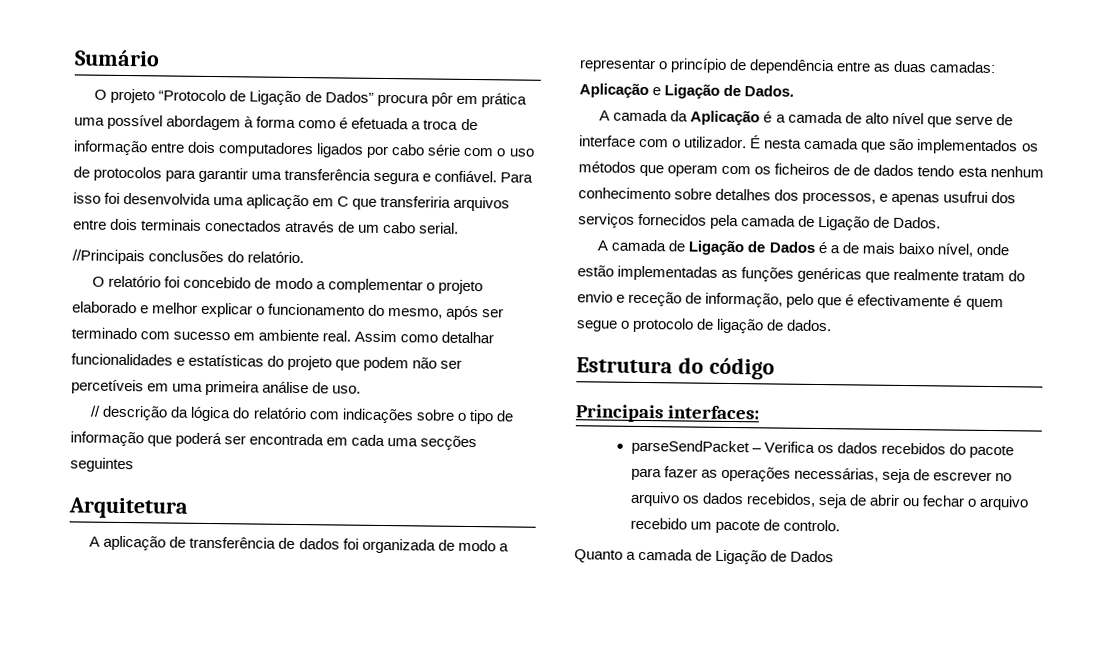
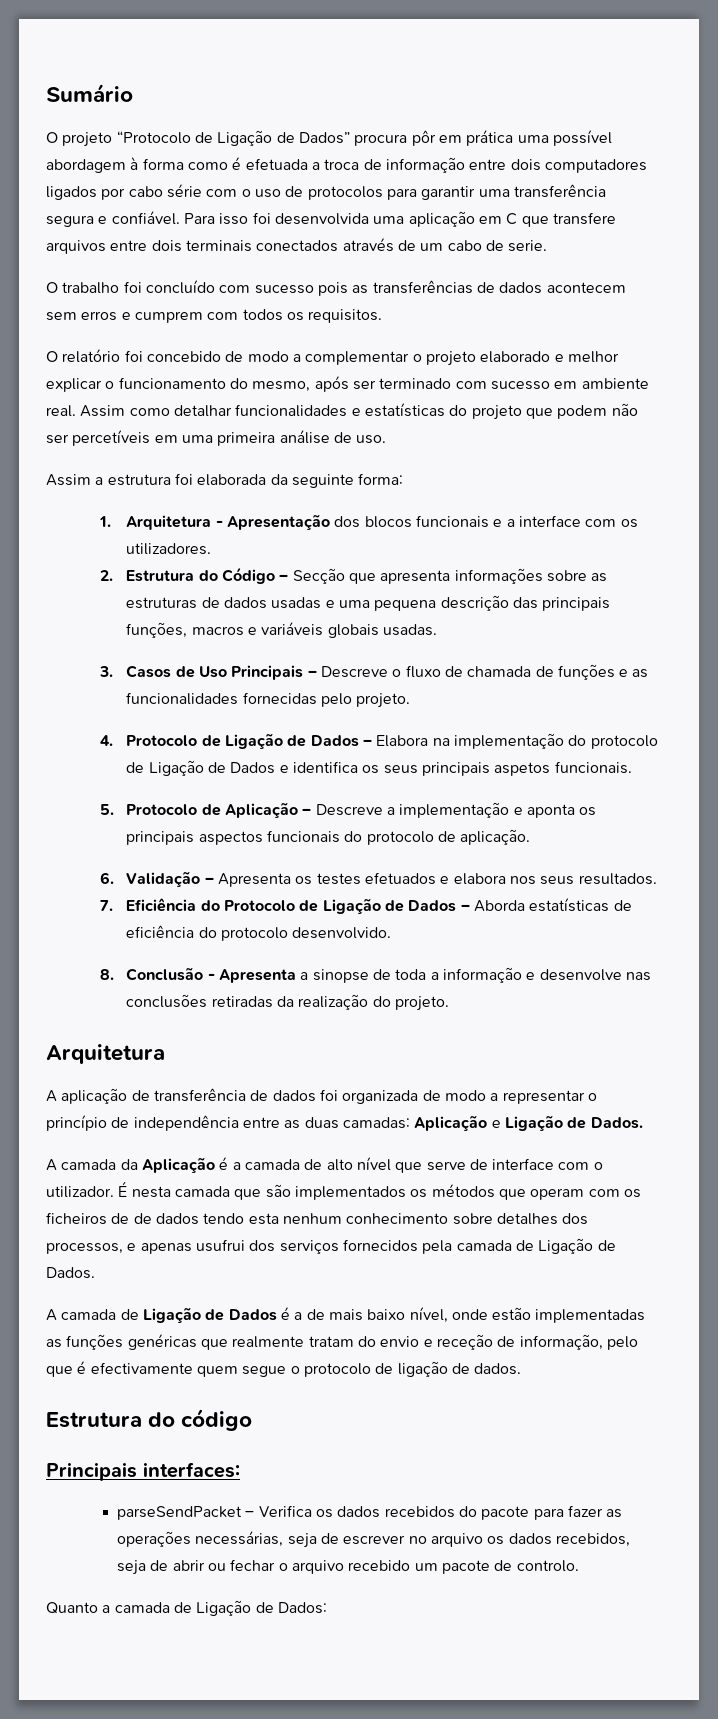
- Para isso foi desenvolvida uma aplicação em C que transferiria arquivos entre dois terminais conectados através de um cabo serial.
- //Principais conclusões do relatório.
+ Para isso foi desenvolvida uma aplicação em C que transfere arquivos entre dois terminais conectados através de um cabo de serie.
+ O trabalho foi concluído com sucesso pois as transferências de dados acontecem sem erros e cumprem com todos os requisitos.
- // descrição da lógica do relatório com indicações sobre o tipo de informação que poderá ser encontrada em cada uma secções seguintes
+ Assim a estrutura foi elaborada da seguinte forma:
+ 1. Arquitetura - Apresentação dos blocos funcionais e a interface com os utilizadores.
+ 2. Estrutura do Código – Secção que apresenta informações sobre as estruturas de dados usadas e uma pequena descrição das principais funções, macros e variáveis globais usadas.
+ 3. Casos de Uso Principais – Descreve o fluxo de chamada de funções e as funcionalidades fornecidas pelo projeto.
+ 4. Protocolo de Ligação de Dados – Elabora na implementação do protocolo de Ligação de Dados e identifica os seus principais aspetos funcionais.
+ 5. Protocolo de Aplicação – Descreve a implementação e aponta os principais aspectos funcionais do protocolo de aplicação.
+ 6. Validação – Apresenta os testes efetuados e elabora nos seus resultados.
+ 7. Eficiência do Protocolo de Ligação de Dados – Aborda estatísticas de eficiência do protocolo desenvolvido.
+ 8. Conclusão - Apresenta a sinopse de toda a informação e desenvolve nas conclusões retiradas da realização do projeto.
- A aplicação de transferência de dados foi organizada de modo a representar o princípio de dependência entre as duas camadas: Aplicação e Ligação de Dados.
+ A aplicação de transferência de dados foi organizada de modo a representar o princípio de independência entre as duas camadas: Aplicação e Ligação de Dados.
- A camada de Ligação de Dados é a de mais baixo nível, onde estão implementadas as funções genéricas que realmente tratam do envio e receção de informação, pelo que é efectivamente é quem segue o protocolo de ligação de dados.
+ A camada de Ligação de Dados é a de mais baixo nível, onde estão implementadas as funções genéricas que realmente tratam do envio e receção de informação, pelo que é efectivamente quem segue o protocolo de ligação de dados.
- Quanto a camada de Ligação de Dados
+ Quanto a camada de Ligação de Dados:

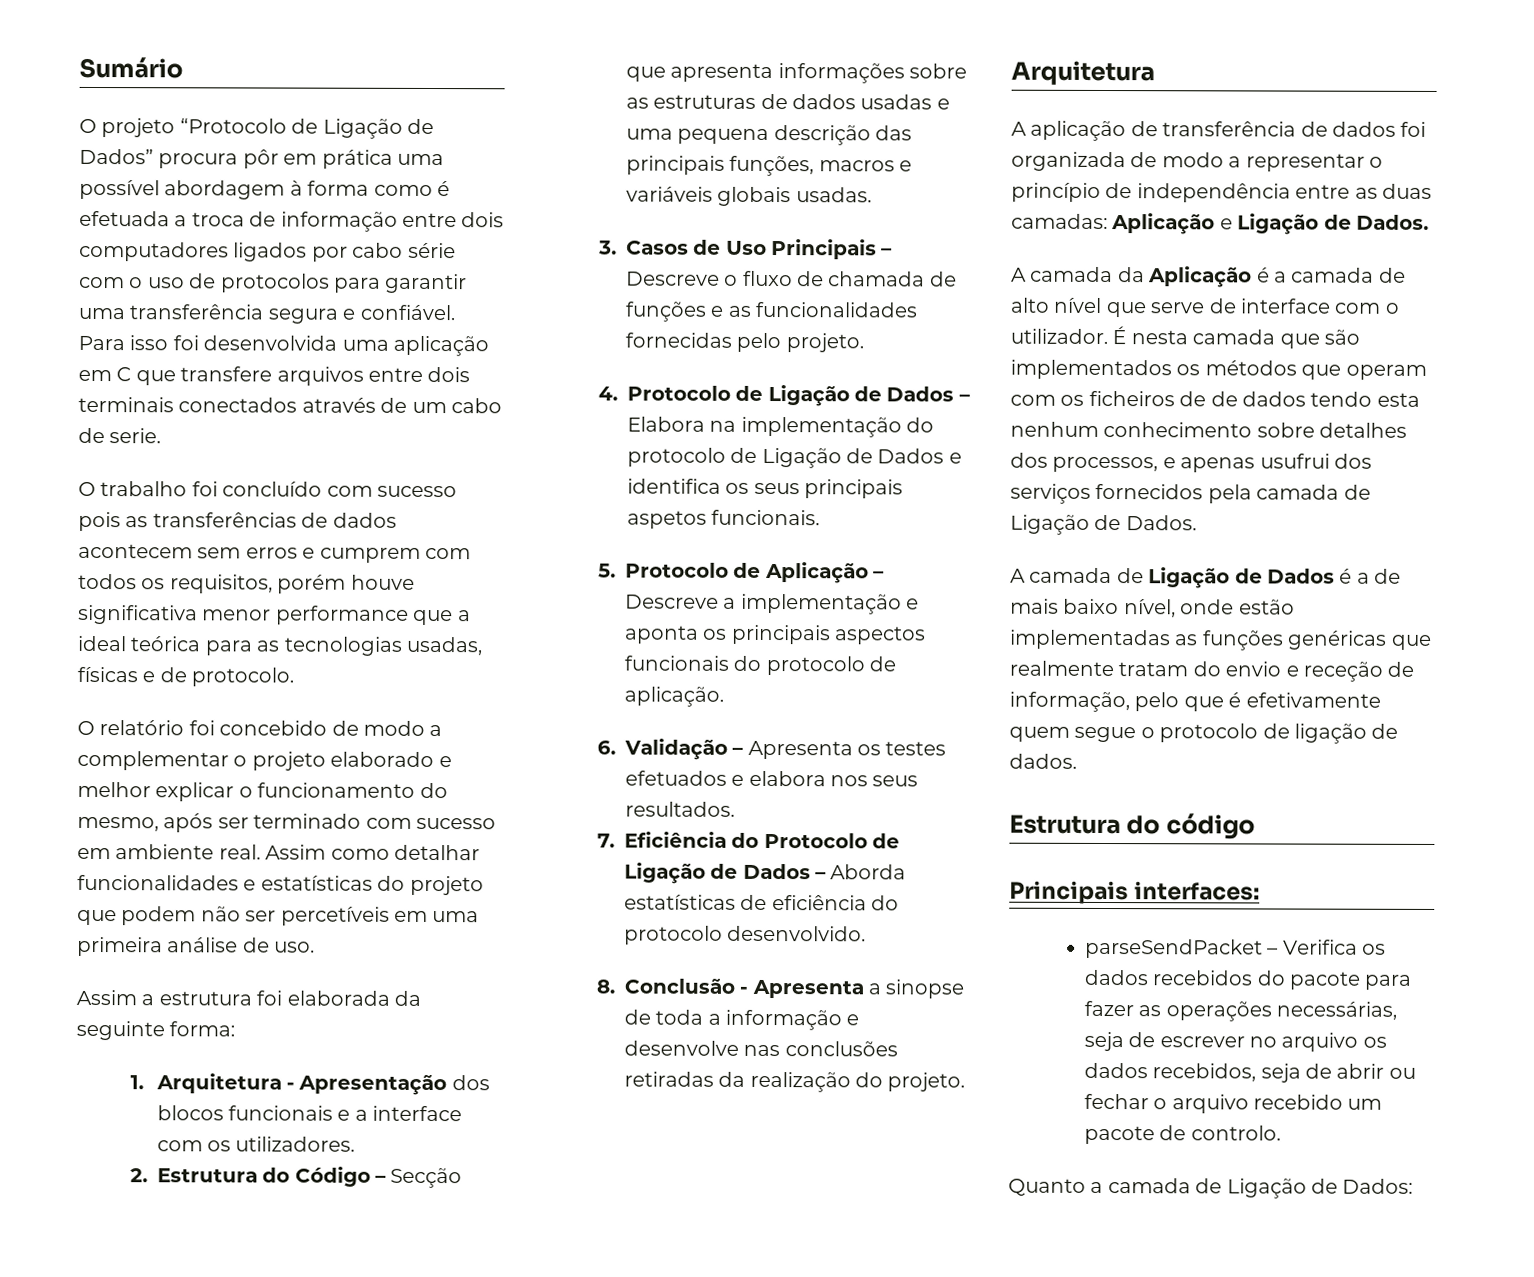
- O trabalho foi concluído com sucesso pois as transferências de dados acontecem sem erros e cumprem com todos os requisitos.
+ O trabalho foi concluído com sucesso pois as transferências de dados acontecem sem erros e cumprem com todos os requisitos, porém houve significativa menor performance que a ideal teórica para as tecnologias usadas, físicas e de protocolo.
- A camada de Ligação de Dados é a de mais baixo nível, onde estão implementadas as funções genéricas que realmente tratam do envio e receção de informação, pelo que é efectivamente quem segue o protocolo de ligação de dados.
+ A camada de Ligação de Dados é a de mais baixo nível, onde estão implementadas as funções genéricas que realmente tratam do envio e receção de informação, pelo que é efetivamente quem segue o protocolo de ligação de dados.

